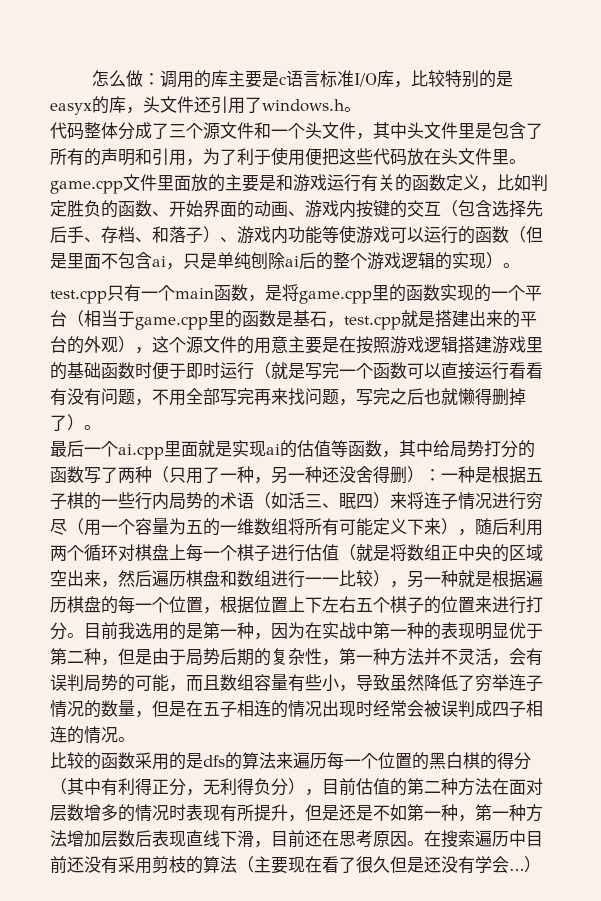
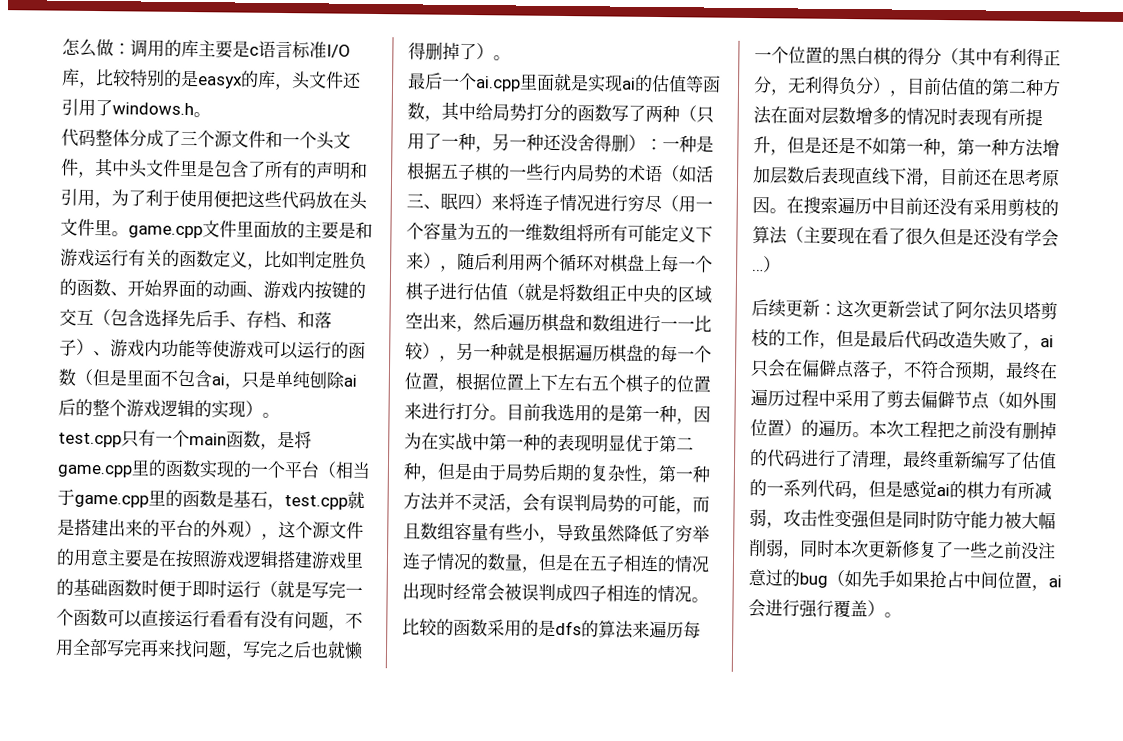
+ 后续更新：这次更新尝试了阿尔法贝塔剪枝的工作，但是最后代码改造失败了，ai只会在偏僻点落子，不符合预期，最终在遍历过程中采用了剪去偏僻节点（如外围位置）的遍历。本次工程把之前没有删掉的代码进行了清理，最终重新编写了估值的一系列代码，但是感觉ai的棋力有所减弱，攻击性变强但是同时防守能力被大幅削弱，同时本次更新修复了一些之前没注意过的bug（如先手如果抢占中间位置，ai会进行强行覆盖）。

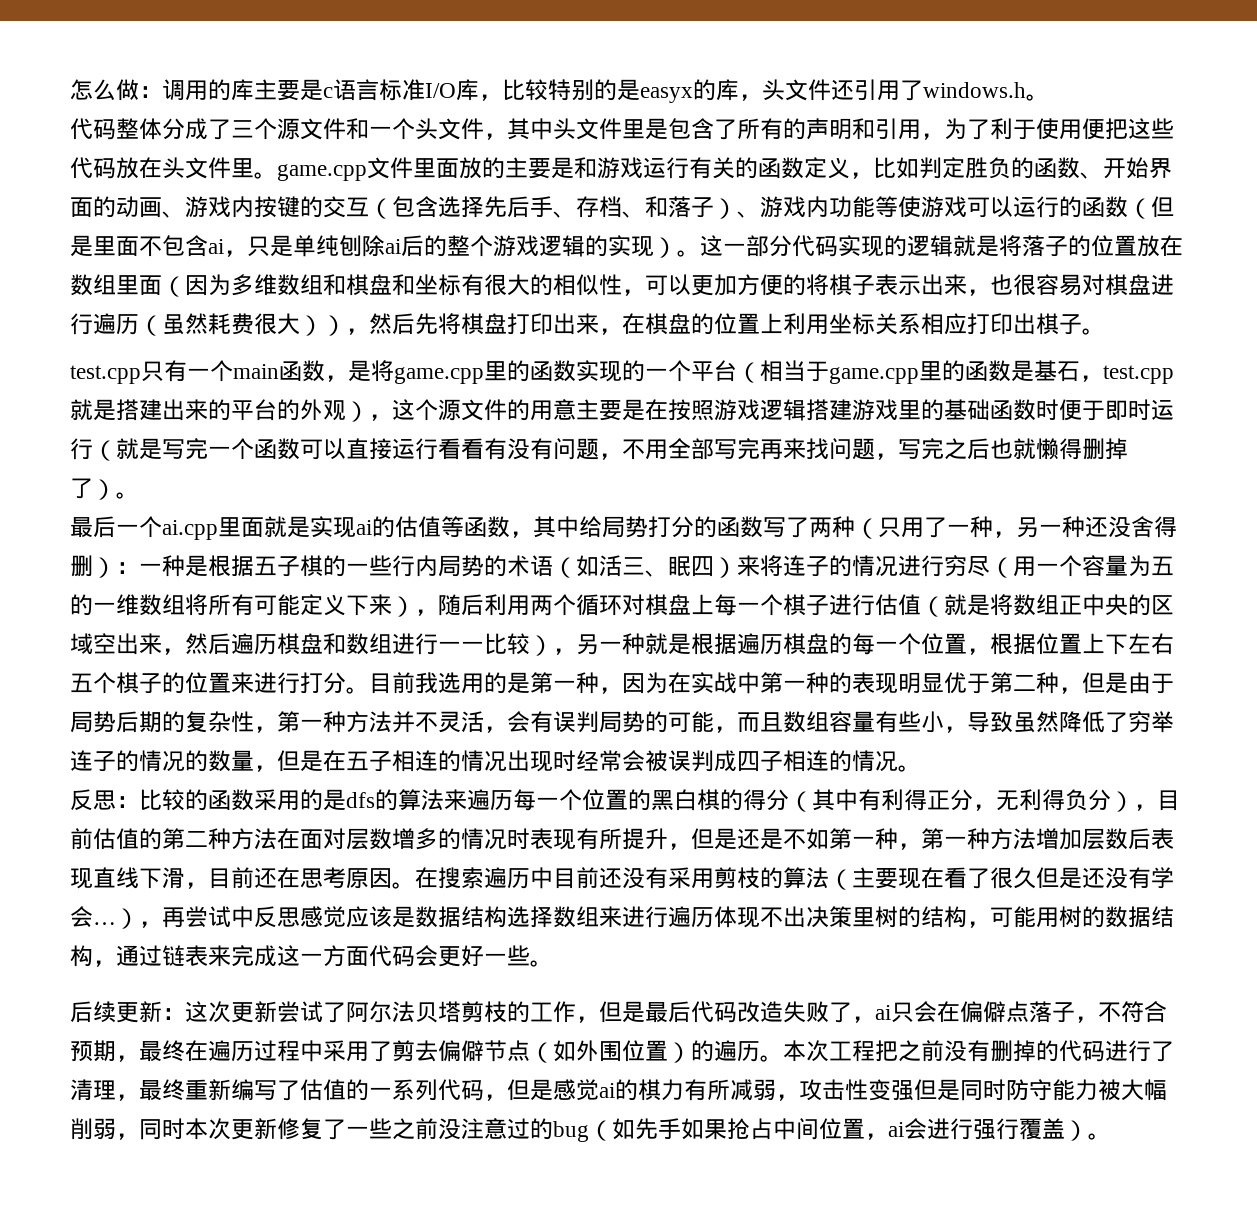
+ 这一部分代码实现的逻辑就是将落子的位置放在数组里面（因为多维数组和棋盘和坐标有很大的相似性，可以更加方便的将棋子表示出来，也很容易对棋盘进行遍历（虽然耗费很大）），然后先将棋盘打印出来，在棋盘的位置上利用坐标关系相应打印出棋子。
- 一种是根据五子棋的一些行内局势的术语（如活三、眠四）来将连子情况进行穷尽（用一个容量为五的一维数组将所有可能定义下来），随后利用两个循环对棋盘上每一个棋子进行估值（就是将数组正中央的区域空出来，然后遍历棋盘和数组进行一一比较），另一种就是根据遍历棋盘的每一个位置，根据位置上下左右五个棋子的位置来进行打分。
+ 一种是根据五子棋的一些行内局势的术语（如活三、眠四）来将连子的情况进行穷尽（用一个容量为五的一维数组将所有可能定义下来），随后利用两个循环对棋盘上每一个棋子进行估值（就是将数组正中央的区域空出来，然后遍历棋盘和数组进行一一比较），另一种就是根据遍历棋盘的每一个位置，根据位置上下左右五个棋子的位置来进行打分。
- 目前我选用的是第一种，因为在实战中第一种的表现明显优于第二种，但是由于局势后期的复杂性，第一种方法并不灵活，会有误判局势的可能，而且数组容量有些小，导致虽然降低了穷举连子情况的数量，但是在五子相连的情况出现时经常会被误判成四子相连的情况。
+ 目前我选用的是第一种，因为在实战中第一种的表现明显优于第二种，但是由于局势后期的复杂性，第一种方法并不灵活，会有误判局势的可能，而且数组容量有些小，导致虽然降低了穷举连子的情况的数量，但是在五子相连的情况出现时经常会被误判成四子相连的情况。
- 比较的函数采用的是dfs的算法来遍历每一个位置的黑白棋的得分（其中有利得正分，无利得负分），目前估值的第二种方法在面对层数增多的情况时表现有所提升，但是还是不如第一种，第一种方法增加层数后表现直线下滑，目前还在思考原因。
+ 反思：比较的函数采用的是dfs的算法来遍历每一个位置的黑白棋的得分（其中有利得正分，无利得负分），目前估值的第二种方法在面对层数增多的情况时表现有所提升，但是还是不如第一种，第一种方法增加层数后表现直线下滑，目前还在思考原因。
- 在搜索遍历中目前还没有采用剪枝的算法（主要现在看了很久但是还没有学会…）
+ 在搜索遍历中目前还没有采用剪枝的算法（主要现在看了很久但是还没有学会…），再尝试中反思感觉应该是数据结构选择数组来进行遍历体现不出决策里树的结构，可能用树的数据结构，通过链表来完成这一方面代码会更好一些。

